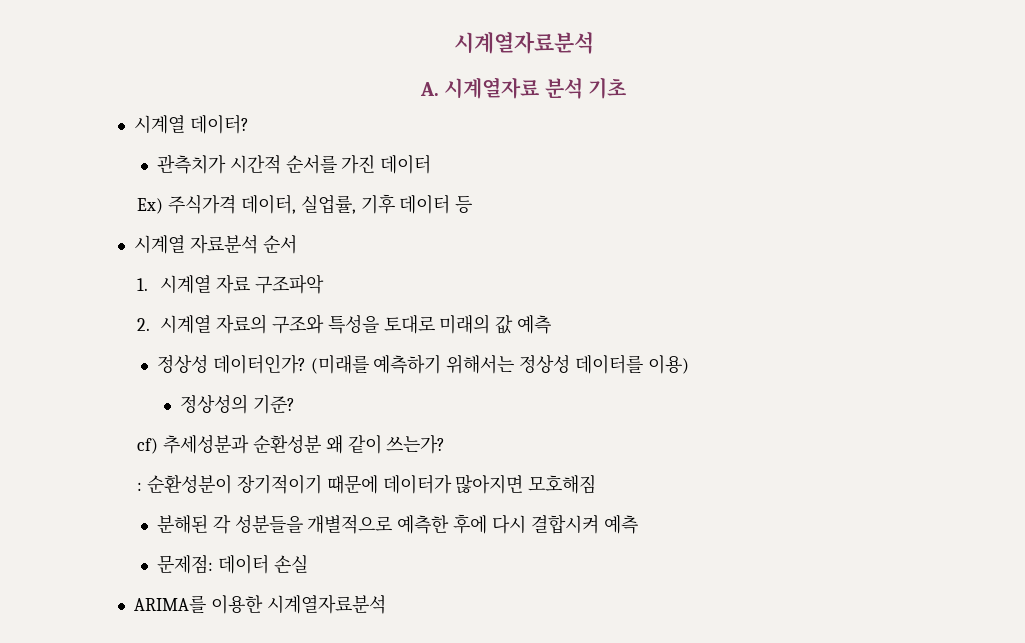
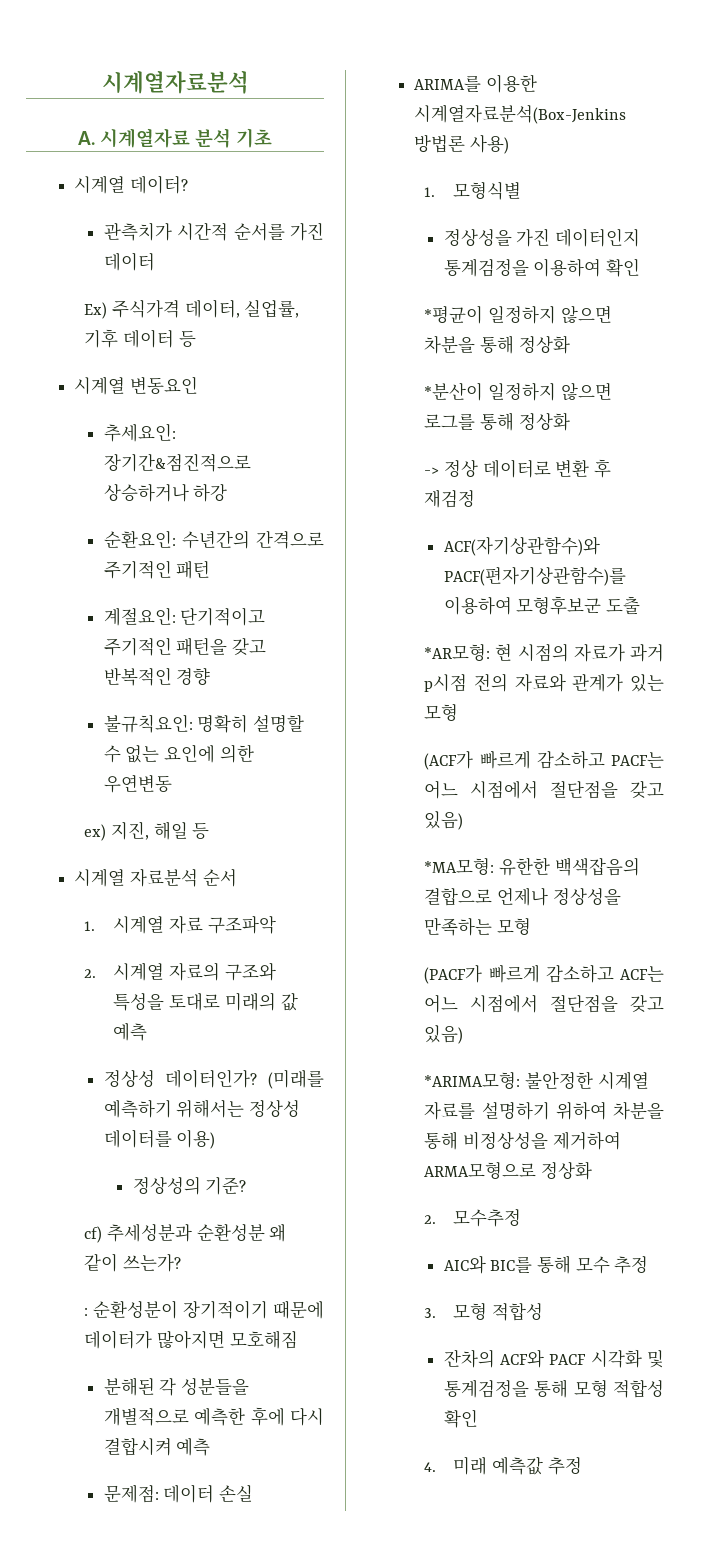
+ 시계열 변동요인
+ 추세요인: 장기간&점진적으로 상승하거나 하강
+ 순환요인: 수년간의 간격으로 주기적인 패턴
+ 계절요인: 단기적이고 주기적인 패턴을 갖고 반복적인 경향
+ 불규칙요인: 명확히 설명할 수 없는 요인에 의한 우연변동
+ ex) 지진, 해일 등
- ARIMA를 이용한 시계열자료분석
+ ARIMA를 이용한 시계열자료분석(Box-Jenkins 방법론 사용)
+ 1. 모형식별
+ 정상성을 가진 데이터인지 통계검정을 이용하여 확인
+ *평균이 일정하지 않으면 차분을 통해 정상화
+ *분산이 일정하지 않으면 로그를 통해 정상화
+ -> 정상 데이터로 변환 후 재검정
+ ACF(자기상관함수)와 PACF(편자기상관함수)를 이용하여 모형후보군 도출
+ *AR모형: 현 시점의 자료가 과거 p시점 전의 자료와 관계가 있는 모형
+ (ACF가 빠르게 감소하고 PACF는 어느 시점에서 절단점을 갖고 있음)
+ *MA모형: 유한한 백색잡음의 결합으로 언제나 정상성을 만족하는 모형
+ (PACF가 빠르게 감소하고 ACF는 어느 시점에서 절단점을 갖고 있음)
+ *ARIMA모형: 불안정한 시계열 자료를 설명하기 위하여 차분을 통해 비정상성을 제거하여 ARMA모형으로 정상화
+ 2. 모수추정
+ AIC와 BIC를 통해 모수 추정
+ 3. 모형 적합성
+ 잔차의 ACF와 PACF 시각화 및 통계검정을 통해 모형 적합성 확인
+ 4. 미래 예측값 추정

